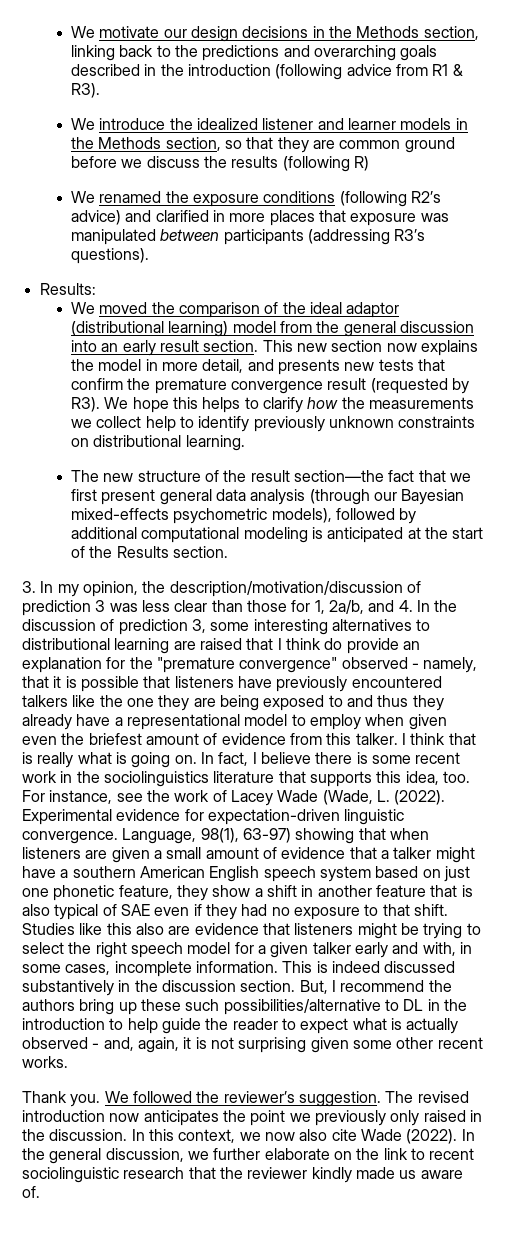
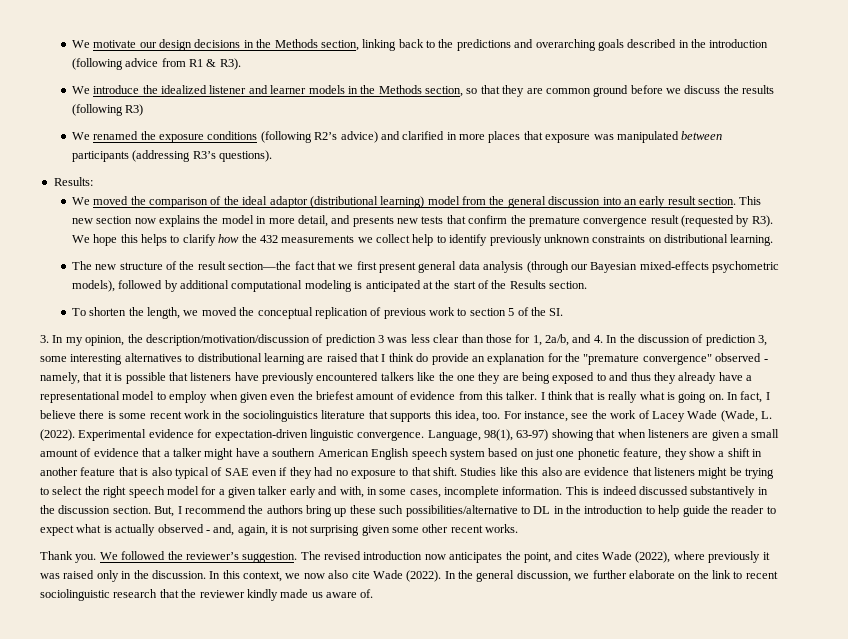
- We introduce the idealized listener and learner models in the Methods section, so that they are common ground before we discuss the results (following R)
+ We introduce the idealized listener and learner models in the Methods section, so that they are common ground before we discuss the results (following R3)
- This new section now explains the model in more detail, and presents new tests that confirm the premature convergence result (requested by R3). We hope this helps to clarify how the measurements we collect help to identify previously unknown constraints on distributional learning.
+ This new section now explains the model in more detail, and presents new tests that confirm the premature convergence result (requested by R3). We hope this helps to clarify how the 432 measurements we collect help to identify previously unknown constraints on distributional learning.
+ To shorten the length, we moved the conceptual replication of previous work to section 5 of the SI.
- The revised introduction now anticipates the point we previously only raised in the discussion.
+ The revised introduction now anticipates the point, and cites Wade (2022), where previously it was raised only in the discussion.

